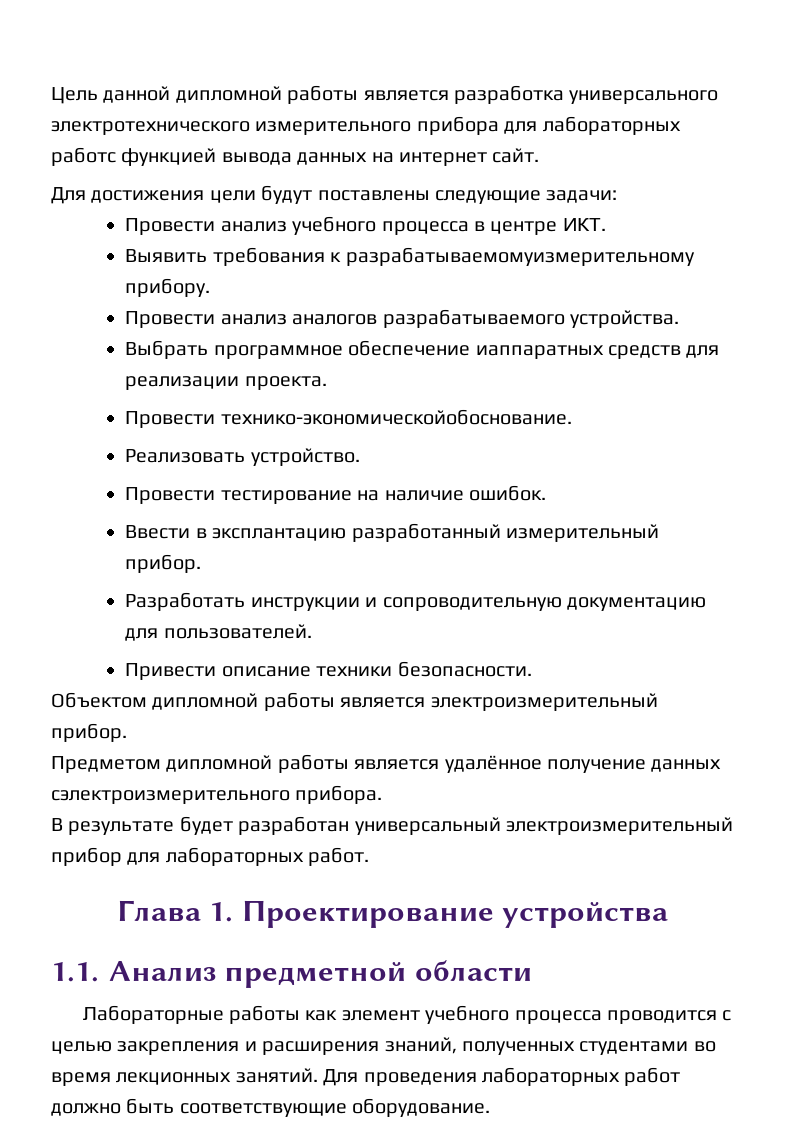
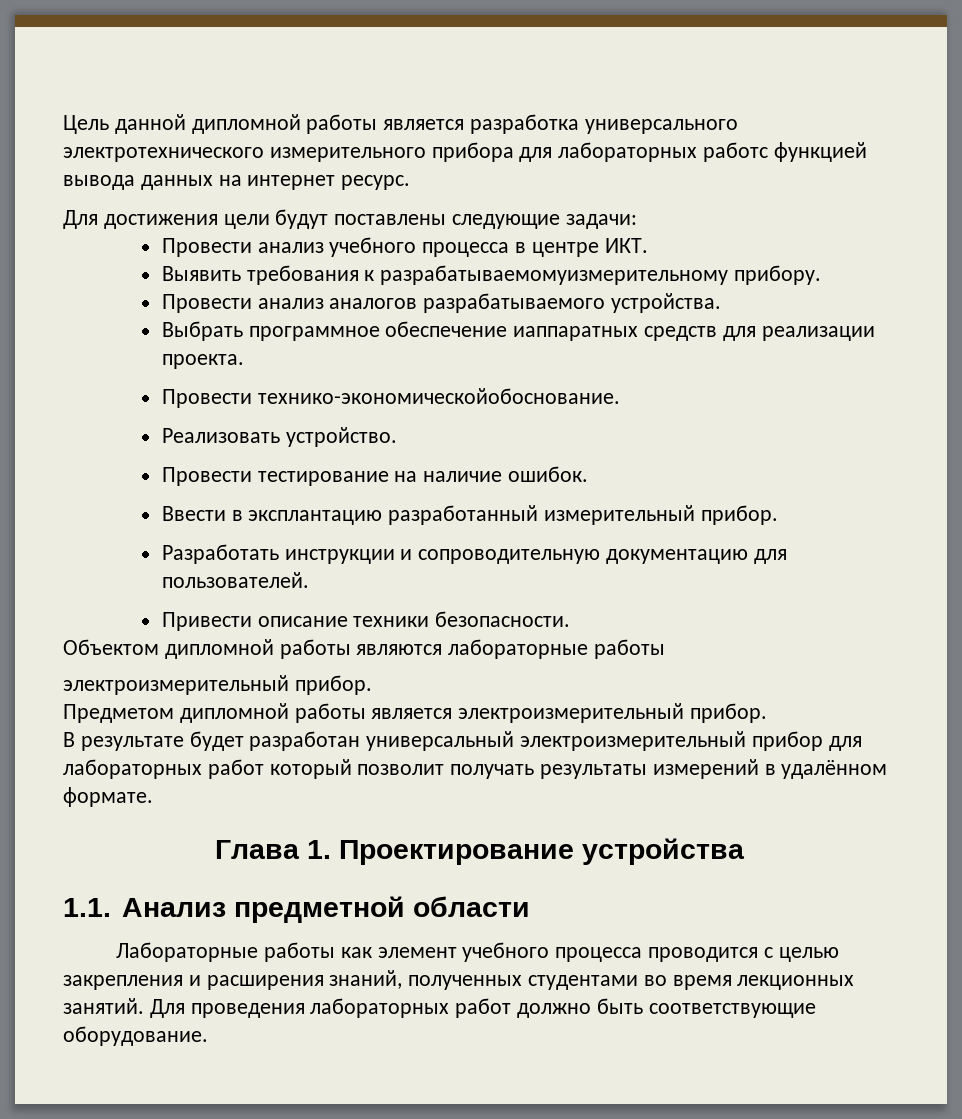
- Цель данной дипломной работы является разработка универсального электротехнического измерительного прибора для лабораторных работс функцией вывода данных на интернет сайт.
+ Цель данной дипломной работы является разработка универсального электротехнического измерительного прибора для лабораторных работс функцией вывода данных на интернет ресурс.
- Объектом дипломной работы является электроизмерительный прибор.
+ Объектом дипломной работы являются лабораторные работы
+ электроизмерительный прибор.
- Предметом дипломной работы является удалённое получение данных сэлектроизмерительного прибора.
+ Предметом дипломной работы является электроизмерительный прибор.
- В результате будет разработан универсальный электроизмерительный прибор для лабораторных работ.
+ В результате будет разработан универсальный электроизмерительный прибор для лабораторных работ который позволит получать результаты измерений в удалённом формате.

